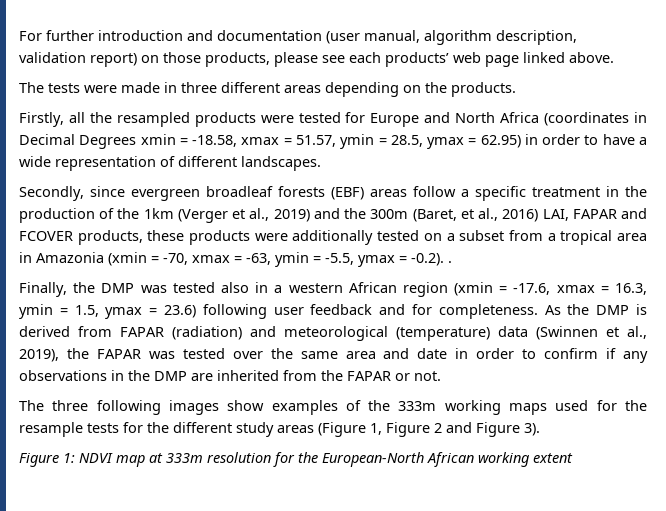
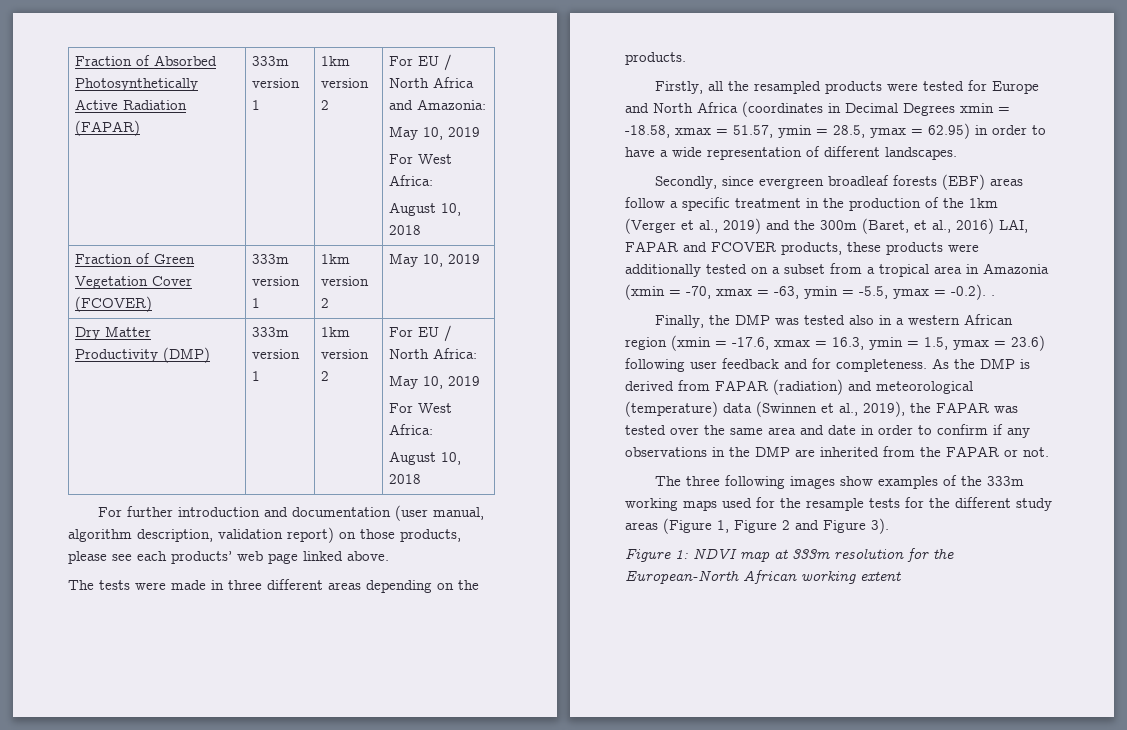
+ Fraction of Absorbed Photosynthetically Active Radiation (FAPAR) | 333m version 1 | 1km version 2 | For EU / North Africa and Amazonia:
+ May 10, 2019
+ For West Africa:
+ August 10, 2018
+ Fraction of Green Vegetation Cover (FCOVER) | 333m version 1 | 1km version 2 | May 10, 2019
+ Dry Matter Productivity (DMP) | 333m version 1 | 1km version 2 | For EU / North Africa:
+ May 10, 2019
+ For West Africa:
+ August 10, 2018

